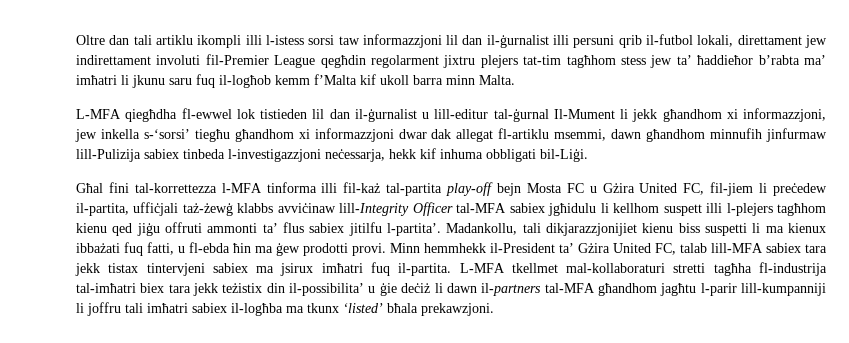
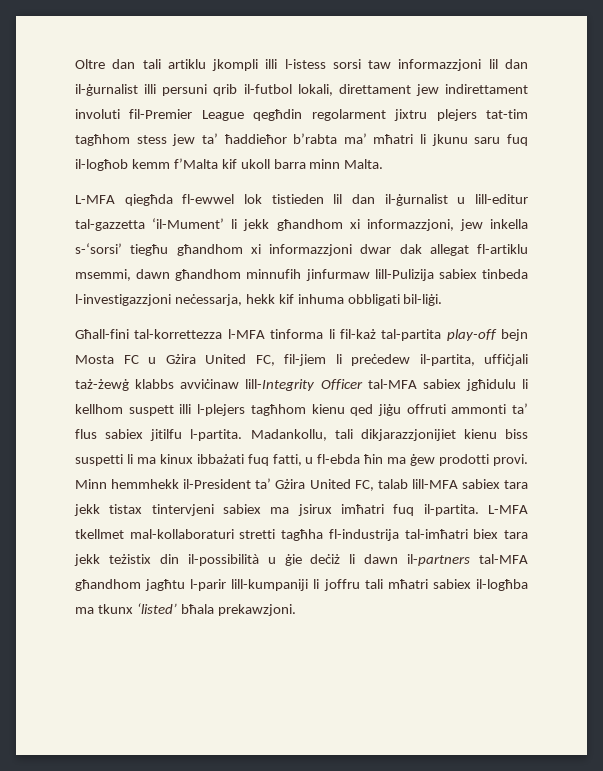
- Oltre dan tali artiklu ikompli illi l-istess sorsi taw informazzjoni lil dan il-ġurnalist illi persuni qrib il-futbol lokali, direttament jew indirettament involuti fil-Premier League qegħdin regolarment jixtru plejers tat-tim tagħhom stess jew ta’ ħaddieħor b’rabta ma’ imħatri li jkunu saru fuq il-logħob kemm f’Malta kif ukoll barra minn Malta.
+ Oltre dan tali artiklu jkompli illi l-istess sorsi taw informazzjoni lil dan il-ġurnalist illi persuni qrib il-futbol lokali, direttament jew indirettament involuti fil-Premier League qegħdin regolarment jixtru plejers tat-tim tagħhom stess jew ta’ ħaddieħor b’rabta ma’ mħatri li jkunu saru fuq il-logħob kemm f’Malta kif ukoll barra minn Malta.
- L-MFA qiegħdha fl-ewwel lok tistieden lil dan il-ġurnalist u lill-editur tal-ġurnal Il-Mument li jekk għandhom xi informazzjoni, jew inkella s-‘sorsi’ tiegħu għandhom xi informazzjoni dwar dak allegat fl-artiklu msemmi, dawn għandhom minnufih jinfurmaw lill-Pulizija sabiex tinbeda l-investigazzjoni neċessarja, hekk kif inhuma obbligati bil-Liġi.
- Għal fini tal-korrettezza l-MFA tinforma illi fil-każ tal-partita play-off bejn Mosta FC u Gżira United FC, fil-jiem li preċedew il-partita, uffiċjali taż-żewġ klabbs avviċinaw lill-Integrity Officer tal-MFA sabiex jgħidulu li kellhom suspett illi l-plejers tagħhom kienu qed jiġu offruti ammonti ta’ flus sabiex jitilfu l-partita’.
+ L-MFA qiegħda fl-ewwel lok tistieden lil dan il-ġurnalist u lill-editur tal-gazzetta ‘il-Mument’ li jekk għandhom xi informazzjoni, jew inkella s-‘sorsi’ tiegħu għandhom xi informazzjoni dwar dak allegat fl-artiklu msemmi, dawn għandhom minnufih jinfurmaw lill-Pulizija sabiex tinbeda l-investigazzjoni neċessarja, hekk kif inhuma obbligati bil-liġi.
+ Għall-fini tal-korrettezza l-MFA tinforma li fil-każ tal-partita play-off bejn Mosta FC u Gżira United FC, fil-jiem li preċedew il-partita, uffiċjali taż-żewġ klabbs avviċinaw lill-Integrity Officer tal-MFA sabiex jgħidulu li kellhom suspett illi l-plejers tagħhom kienu qed jiġu offruti ammonti ta’ flus sabiex jitilfu l-partita.
- Madankollu, tali dikjarazzjonijiet kienu biss suspetti li ma kienux ibbażati fuq fatti, u fl-ebda ħin ma ġew prodotti provi.
+ Madankollu, tali dikjarazzjonijiet kienu biss suspetti li ma kinux ibbażati fuq fatti, u fl-ebda ħin ma ġew prodotti provi.
- L-MFA tkellmet mal-kollaboraturi stretti tagħha fl-industrija tal-imħatri biex tara jekk teżistix din il-possibilita’ u ġie deċiż li dawn il-partners tal-MFA għandhom jagħtu l-parir lill-kumpanniji li joffru tali imħatri sabiex il-logħba ma tkunx ‘listed’ bħala prekawzjoni.
+ L-MFA tkellmet mal-kollaboraturi stretti tagħha fl-industrija tal-imħatri biex tara jekk teżistix din il-possibilità u ġie deċiż li dawn il-partners tal-MFA għandhom jagħtu l-parir lill-kumpaniji li joffru tali mħatri sabiex il-logħba ma tkunx ‘listed’ bħala prekawzjoni.

